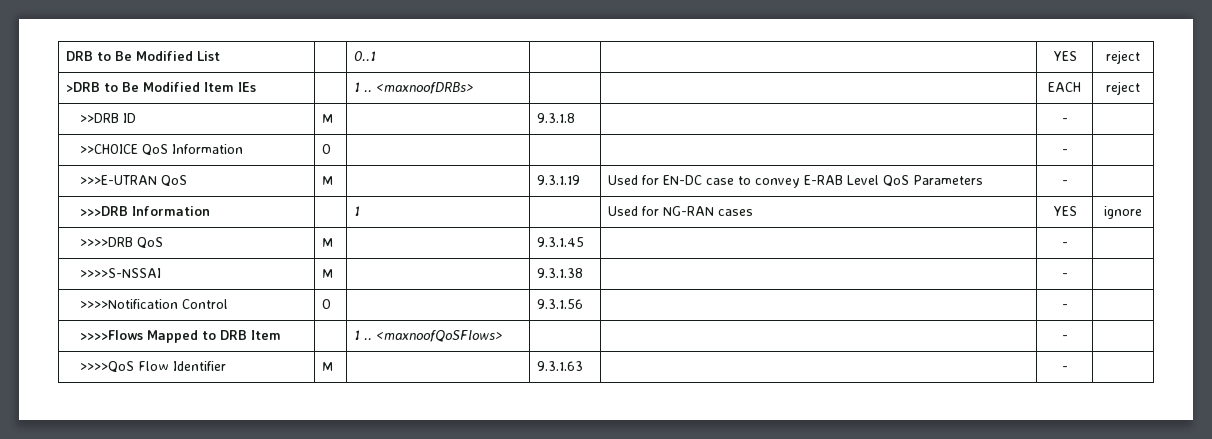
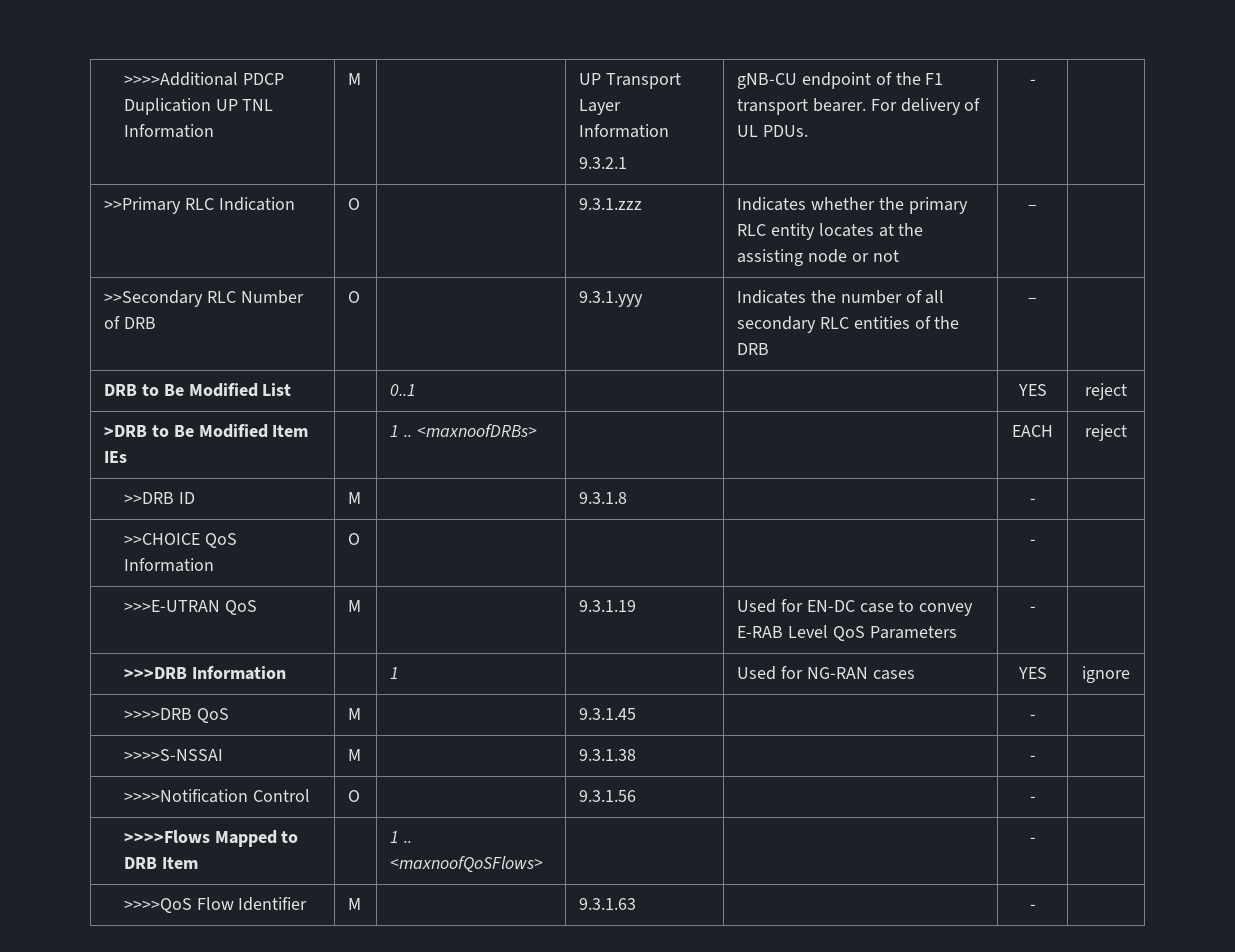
+ >>>>Additional PDCP Duplication UP TNL Information | M | | UP Transport Layer Information
+ 9.3.2.1 | gNB-CU endpoint of the F1 transport bearer. For delivery of UL PDUs. | - |
+ >>Primary RLC Indication | O | | 9.3.1.zzz | Indicates whether the primary RLC entity locates at the assisting node or not | – |
+ >>Secondary RLC Number of DRB | O | | 9.3.1.yyy | Indicates the number of all secondary RLC entities of the DRB | – |

